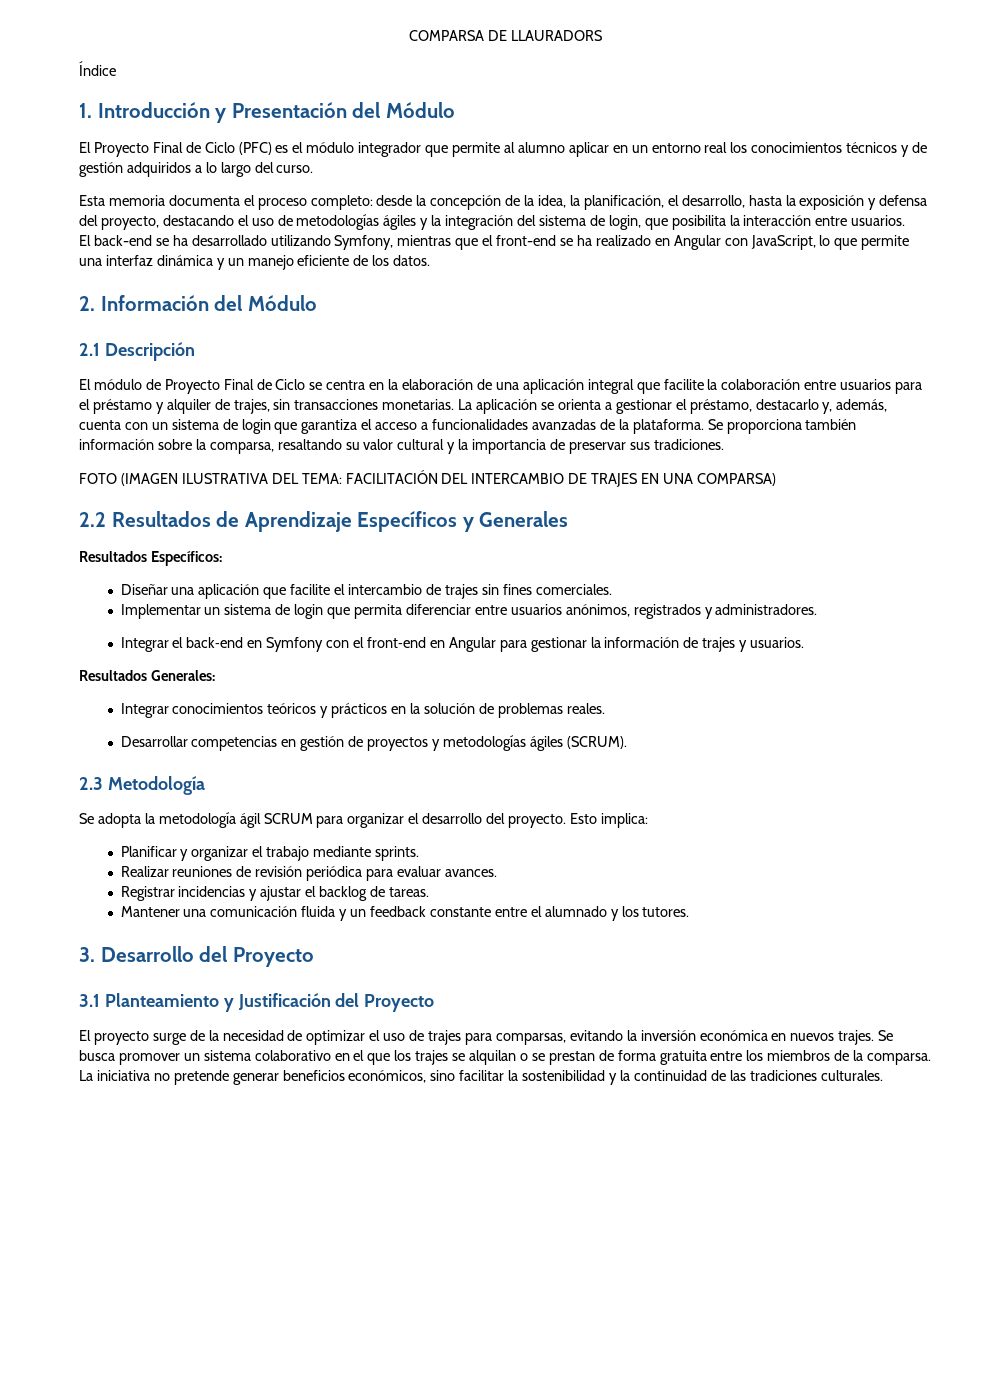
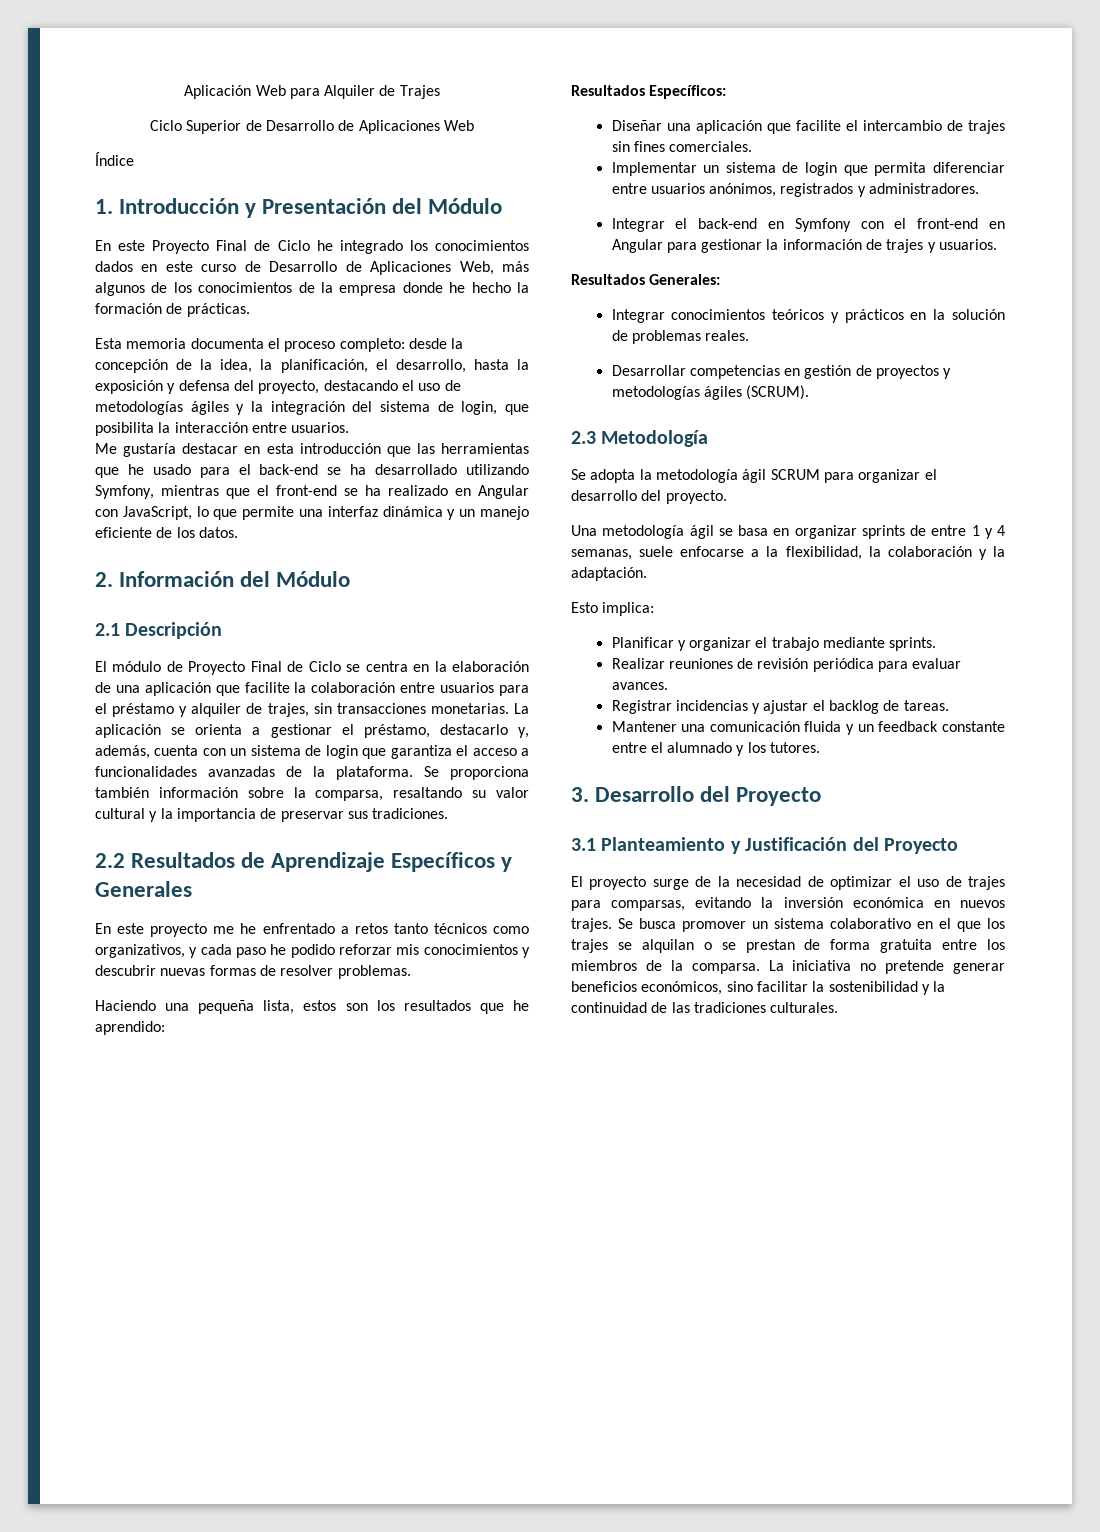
- COMPARSA DE LLAURADORS
+ Aplicación Web para Alquiler de Trajes
+ Ciclo Superior de Desarrollo de Aplicaciones Web
- El Proyecto Final de Ciclo (PFC) es el módulo integrador que permite al alumno aplicar en un entorno real los conocimientos técnicos y de gestión adquiridos a lo largo del curso.
+ En este Proyecto Final de Ciclo he integrado los conocimientos dados en este curso de Desarrollo de Aplicaciones Web, más algunos de los conocimientos de la empresa donde he hecho la formación de prácticas.
- El back-end se ha desarrollado utilizando Symfony, mientras que el front-end se ha realizado en Angular con JavaScript, lo que permite una interfaz dinámica y un manejo eficiente de los datos.
+ Me gustaría destacar en esta introducción que las herramientas que he usado para el back-end se ha desarrollado utilizando Symfony, mientras que el front-end se ha realizado en Angular con JavaScript, lo que permite una interfaz dinámica y un manejo eficiente de los datos.
- El módulo de Proyecto Final de Ciclo se centra en la elaboración de una aplicación integral que facilite la colaboración entre usuarios para el préstamo y alquiler de trajes, sin transacciones monetarias.
+ El módulo de Proyecto Final de Ciclo se centra en la elaboración de una aplicación que facilite la colaboración entre usuarios para el préstamo y alquiler de trajes, sin transacciones monetarias.
- FOTO (IMAGEN ILUSTRATIVA DEL TEMA: FACILITACIÓN DEL INTERCAMBIO DE TRAJES EN UNA COMPARSA)
+ En este proyecto me he enfrentado a retos tanto técnicos como organizativos, y cada paso he podido reforzar mis conocimientos y descubrir nuevas formas de resolver problemas.
+ Haciendo una pequeña lista, estos son los resultados que he aprendido:
- Se adopta la metodología ágil SCRUM para organizar el desarrollo del proyecto. Esto implica:
+ Se adopta la metodología ágil SCRUM para organizar el desarrollo del proyecto.
+ Una metodología ágil se basa en organizar sprints de entre 1 y 4 semanas, suele enfocarse a la flexibilidad, la colaboración y la adaptación.
+ Esto implica:

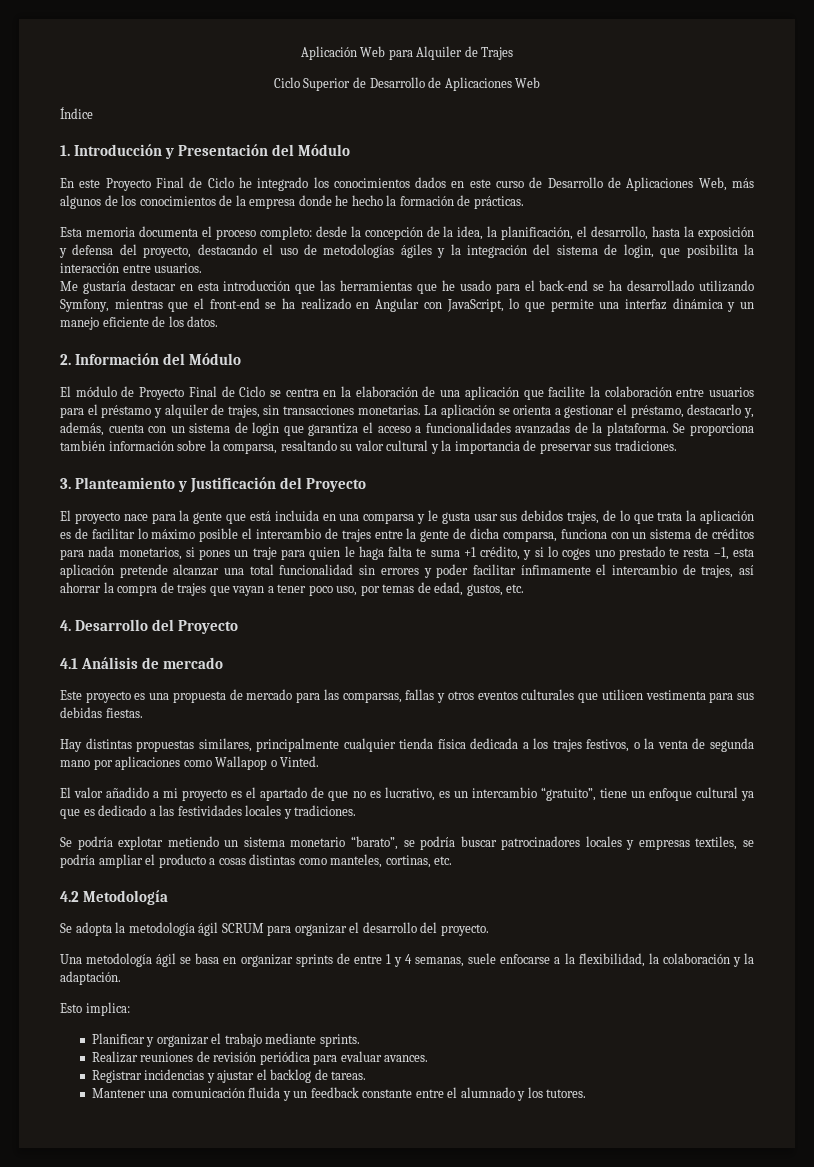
- 2.1 Descripción
- 2.2 Resultados de Aprendizaje Específicos y Generales
- En este proyecto me he enfrentado a retos tanto técnicos como organizativos, y cada paso he podido reforzar mis conocimientos y descubrir nuevas formas de resolver problemas.
- Haciendo una pequeña lista, estos son los resultados que he aprendido:
- Resultados Específicos:
- Diseñar una aplicación que facilite el intercambio de trajes sin fines comerciales.
- Implementar un sistema de login que permita diferenciar entre usuarios anónimos, registrados y administradores.
- Integrar el back‑end en Symfony con el front‑end en Angular para gestionar la información de trajes y usuarios.
- Resultados Generales:
- Integrar conocimientos teóricos y prácticos en la solución de problemas reales.
- Desarrollar competencias en gestión de proyectos y metodologías ágiles (SCRUM).
- 2.3 Metodología
+ 3. Planteamiento y Justificación del Proyecto
+ El proyecto nace para la gente que está incluida en una comparsa y le gusta usar sus debidos trajes, de lo que trata la aplicación es de facilitar lo máximo posible el intercambio de trajes entre la gente de dicha comparsa, funciona con un sistema de créditos para nada monetarios, si pones un traje para quien le haga falta te suma +1 crédito, y si lo coges uno prestado te resta –1, esta aplicación pretende alcanzar una total funcionalidad sin errores y poder facilitar ínfimamente el intercambio de trajes, así ahorrar la compra de trajes que vayan a tener poco uso, por temas de edad, gustos, etc.
+ 4. Desarrollo del Proyecto
+ 4.1 Análisis de mercado
+ Este proyecto es una propuesta de mercado para las comparsas, fallas y otros eventos culturales que utilicen vestimenta para sus debidas fiestas.
+ Hay distintas propuestas similares, principalmente cualquier tienda física dedicada a los trajes festivos, o la venta de segunda mano por aplicaciones como Wallapop o Vinted.
+ El valor añadido a mi proyecto es el apartado de que no es lucrativo, es un intercambio “gratuito”, tiene un enfoque cultural ya que es dedicado a las festividades locales y tradiciones.
+ Se podría explotar metiendo un sistema monetario “barato”, se podría buscar patrocinadores locales y empresas textiles, se podría ampliar el producto a cosas distintas como manteles, cortinas, etc.
+ 4.2 Metodología
- 3. Desarrollo del Proyecto
- 3.1 Planteamiento y Justificación del Proyecto
- El proyecto surge de la necesidad de optimizar el uso de trajes para comparsas, evitando la inversión económica en nuevos trajes. Se busca promover un sistema colaborativo en el que los trajes se alquilan o se prestan de forma gratuita entre los miembros de la comparsa. La iniciativa no pretende generar beneficios económicos, sino facilitar la sostenibilidad y la continuidad de las tradiciones culturales.

